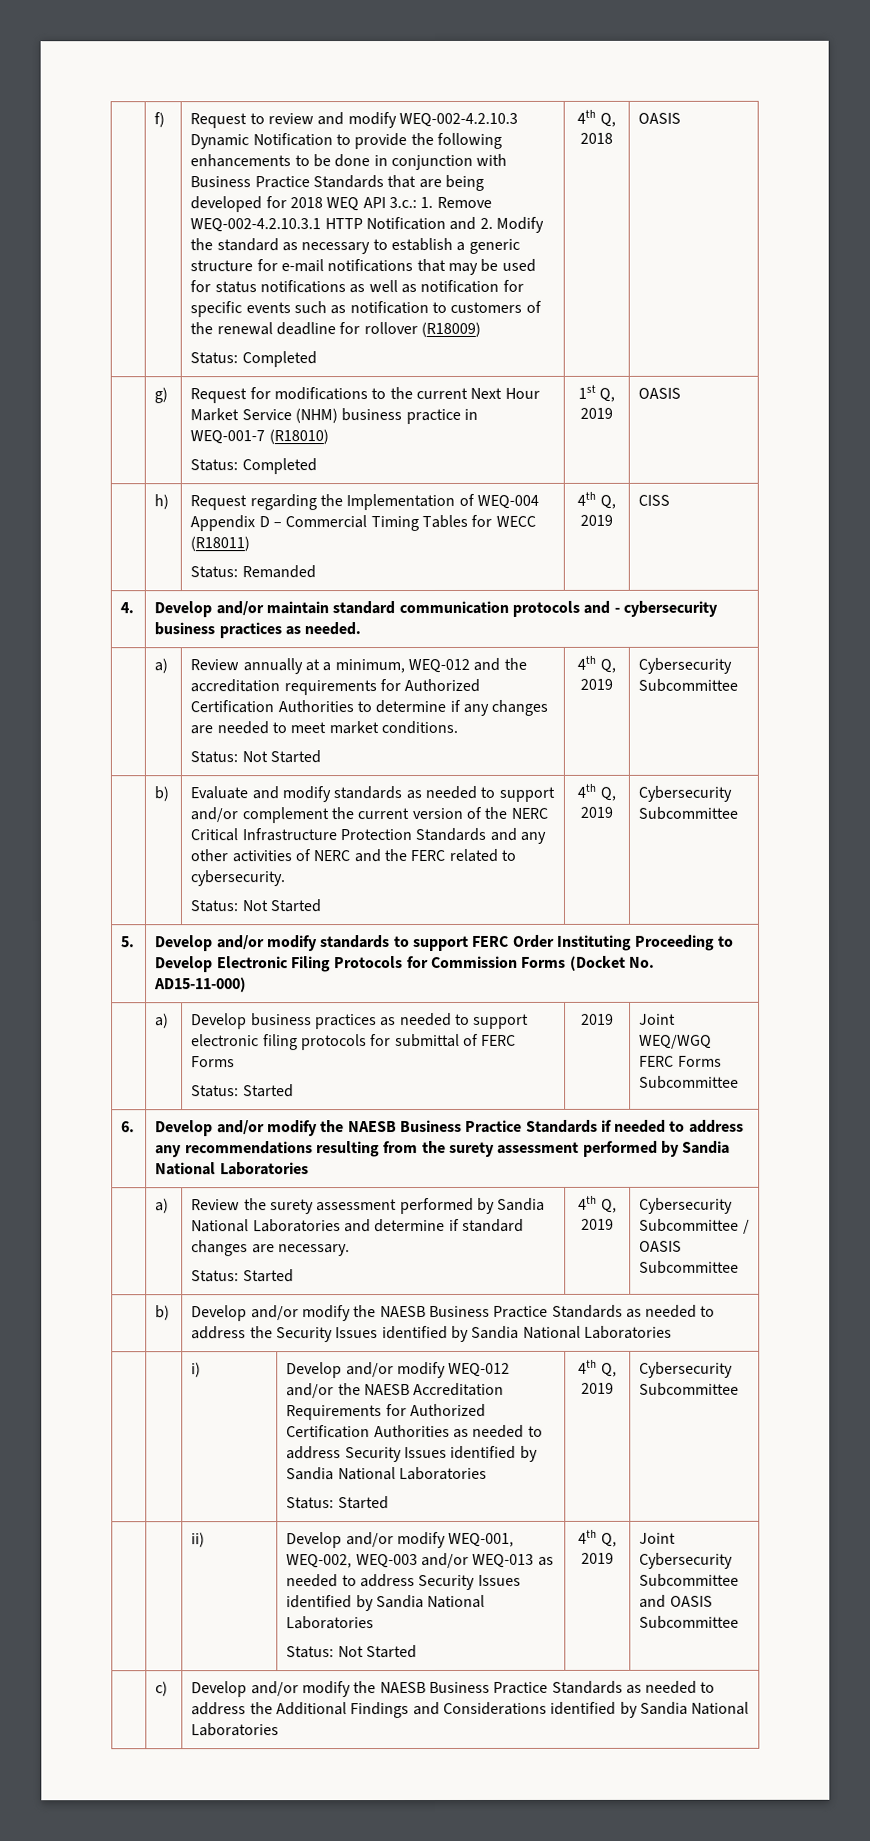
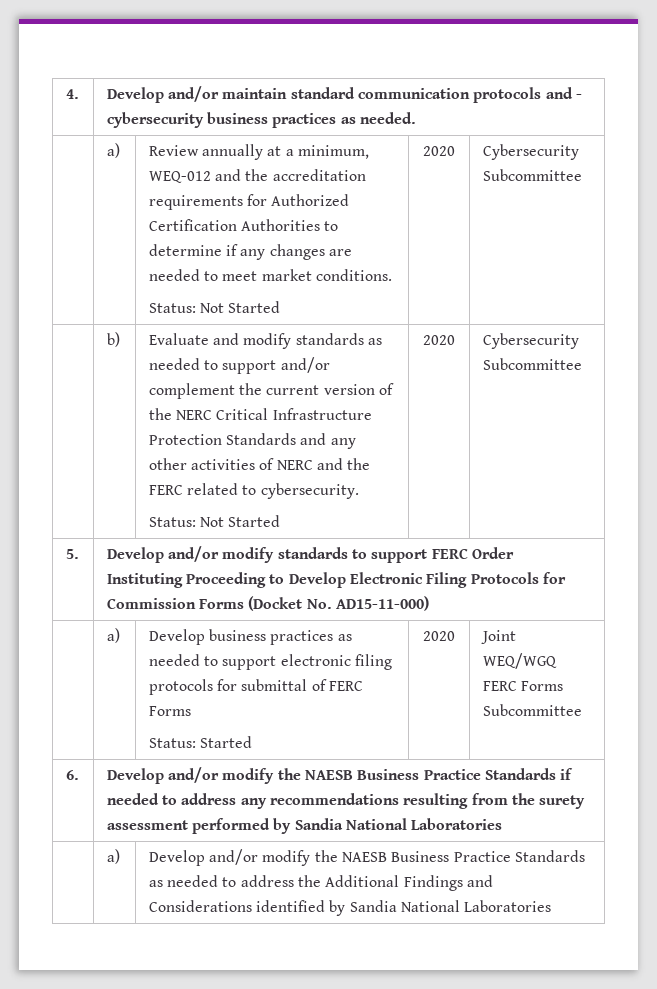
- f) | Request to review and modify WEQ-002-4.2.10.3 Dynamic Notification to provide the following enhancements to be done in conjunction with Business Practice Standards that are being developed for 2018 WEQ API 3.c.: 1. Remove WEQ-002-4.2.10.3.1 HTTP Notification and 2. Modify the standard as necessary to establish a generic structure for e-mail notifications that may be used for status notifications as well as notification for specific events such as notification to customers of the renewal deadline for rollover (R18009)
- Status: Completed | 4th Q, 2018 | OASIS
- | g) | Request for modifications to the current Next Hour Market Service (NHM) business practice in WEQ-001-7 (R18010)
- Status: Completed | 1st Q, 2019 | OASIS
- | h) | Request regarding the Implementation of WEQ-004 Appendix D – Commercial Timing Tables for WECC (R18011)
- Status: Remanded | 4th Q, 2019 | CISS
  | a) | Review annually at a minimum, WEQ-012 and the accreditation requirements for Authorized Certification Authorities to determine if any changes are needed to meet market conditions.
- Status: Not Started | 4th Q, 2019 | Cybersecurity Subcommittee
+ Status: Not Started | 2020 | Cybersecurity Subcommittee
  Evaluate and modify standards as needed to support and/or complement the current version of the NERC Critical Infrastructure Protection Standards and any other activities of NERC and the FERC related to cybersecurity.
- Status: Not Started | 4th Q, 2019
+ Status: Not Started | 2020
  | a) | Develop business practices as needed to support electronic filing protocols for submittal of FERC Forms
- Status: Started | 2019 | Joint WEQ/WGQ FERC Forms Subcommittee
+ Status: Started | 2020 | Joint WEQ/WGQ FERC Forms Subcommittee
- | a) | Review the surety assessment performed by Sandia National Laboratories and determine if standard changes are necessary.
- Status: Started | 4th Q, 2019 | Cybersecurity Subcommittee / OASIS Subcommittee
- | b) | Develop and/or modify the NAESB Business Practice Standards as needed to address the Security Issues identified by Sandia National Laboratories
- | | i) | Develop and/or modify WEQ-012 and/or the NAESB Accreditation Requirements for Authorized Certification Authorities as needed to address Security Issues identified by Sandia National Laboratories
- Status: Started | 4th Q, 2019 | Cybersecurity Subcommittee
- | | ii) | Develop and/or modify WEQ-001, WEQ-002, WEQ-003 and/or WEQ-013 as needed to address Security Issues identified by Sandia National Laboratories
- Status: Not Started | 4th Q, 2019 | Joint Cybersecurity Subcommittee and OASIS Subcommittee
- | c) | Develop and/or modify the NAESB Business Practice Standards as needed to address the Additional Findings and Considerations identified by Sandia National Laboratories
+ | a) | Develop and/or modify the NAESB Business Practice Standards as needed to address the Additional Findings and Considerations identified by Sandia National Laboratories

